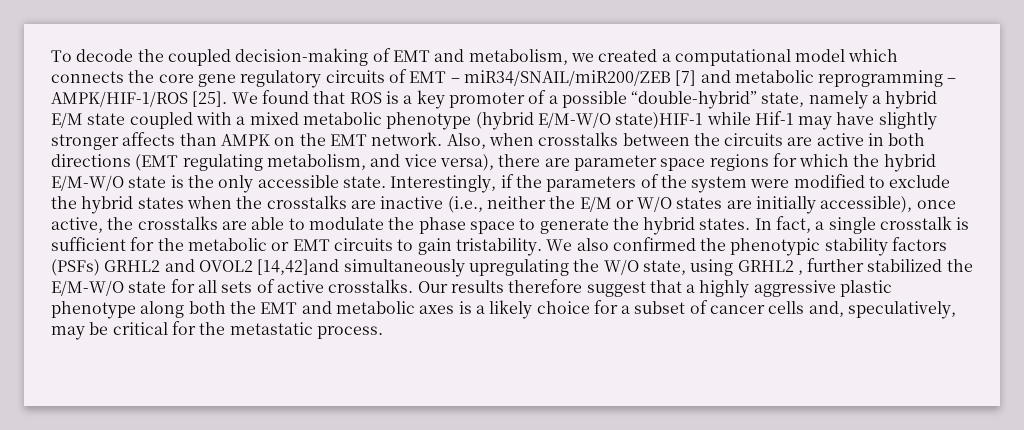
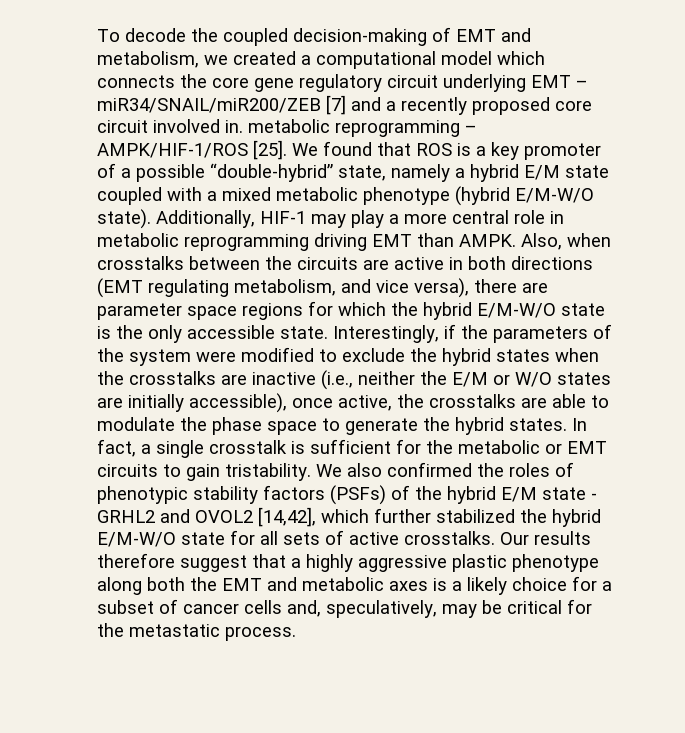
- To decode the coupled decision-making of EMT and metabolism, we created a computational model which connects the core gene regulatory circuits of EMT – miR34/SNAIL/miR200/ZEB [7] and metabolic reprogramming – AMPK/HIF-1/ROS [25].
+ To decode the coupled decision-making of EMT and metabolism, we created a computational model which connects the core gene regulatory circuit underlying EMT – miR34/SNAIL/miR200/ZEB [7] and a recently proposed core circuit involved in. metabolic reprogramming – AMPK/HIF-1/ROS [25].
- We found that ROS is a key promoter of a possible “double-hybrid” state, namely a hybrid E/M state coupled with a mixed metabolic phenotype (hybrid E/M-W/O state)HIF-1 while Hif-1 may have slightly stronger affects than AMPK on the EMT network.
+ We found that ROS is a key promoter of a possible “double-hybrid” state, namely a hybrid E/M state coupled with a mixed metabolic phenotype (hybrid E/M-W/O state). Additionally, HIF-1 may play a more central role in metabolic reprogramming driving EMT than AMPK.
- We also confirmed the phenotypic stability factors (PSFs) GRHL2 and OVOL2 [14,42]and simultaneously upregulating the W/O state, using GRHL2 , further stabilized the E/M-W/O state for all sets of active crosstalks.
+ We also confirmed the roles of phenotypic stability factors (PSFs) of the hybrid E/M state - GRHL2 and OVOL2 [14,42], which further stabilized the hybrid E/M-W/O state for all sets of active crosstalks.

